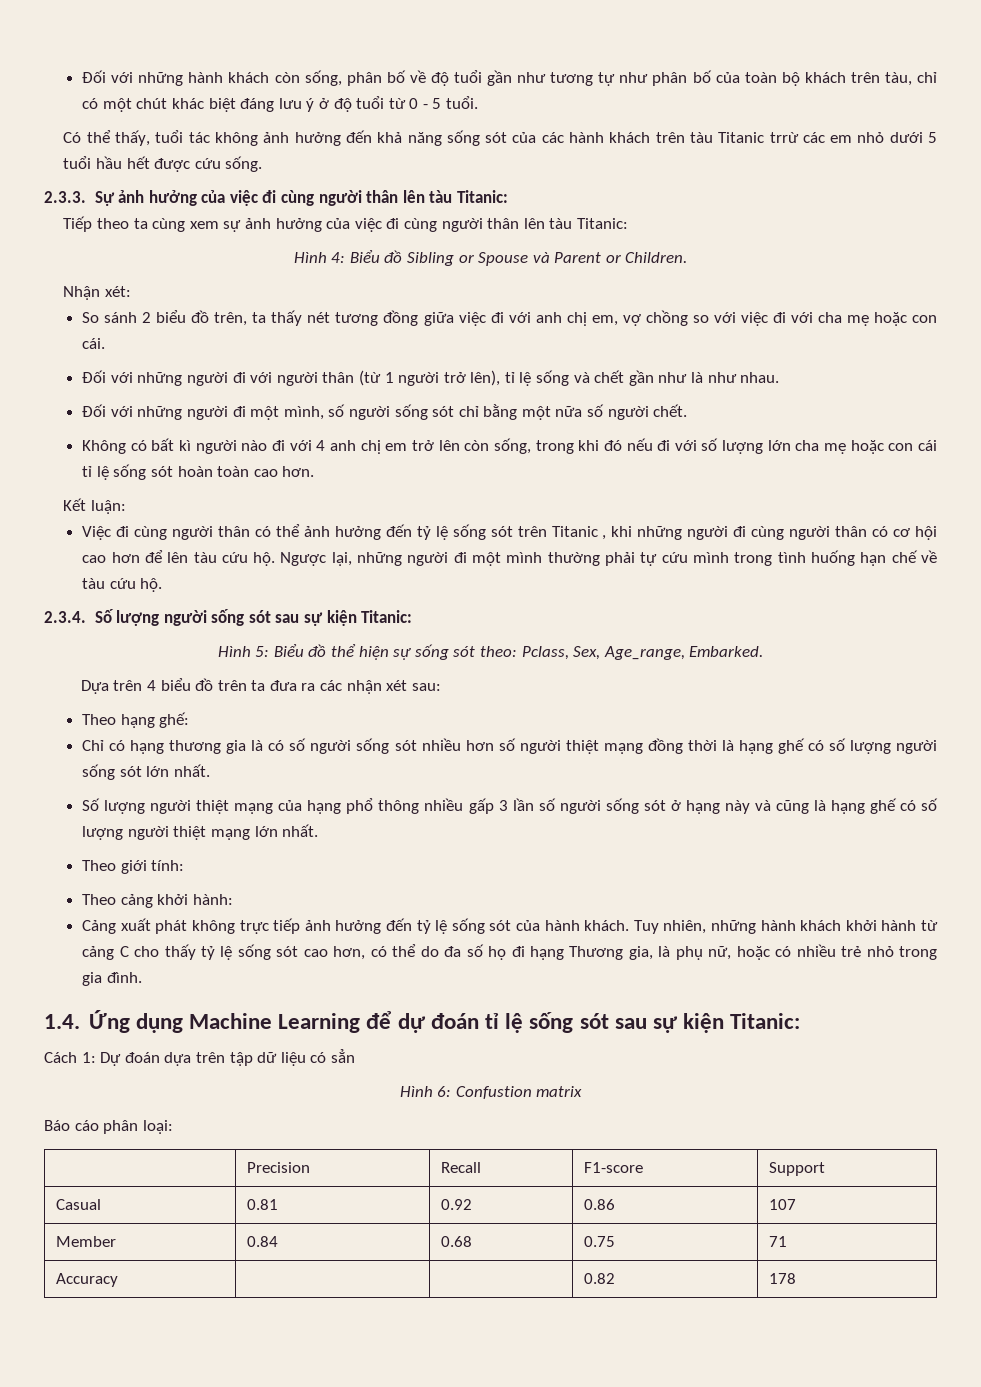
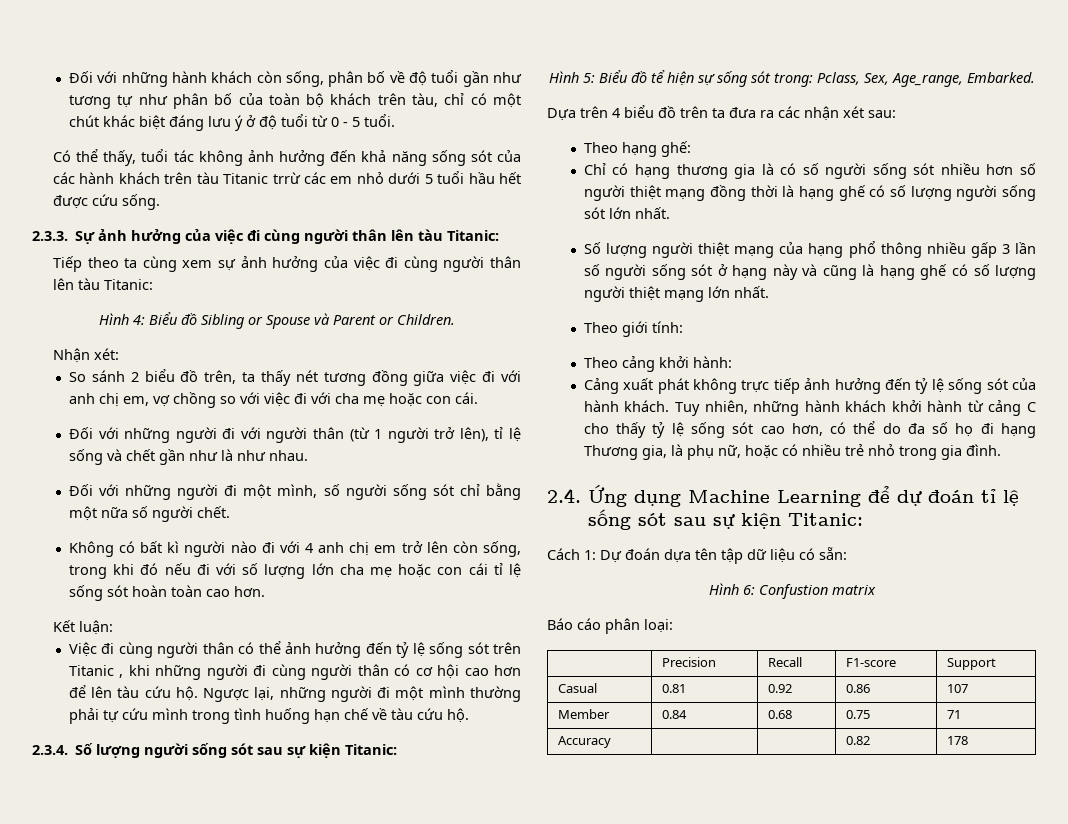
- Hình 5: Biểu đồ thể hiện sự sống sót theo: Pclass, Sex, Age_range, Embarked.
+ Hình 5: Biểu đồ tể hiện sự sống sót trong: Pclass, Sex, Age_range, Embarked.
- 1.4. Ứng dụng Machine Learning để dự đoán tỉ lệ sống sót sau sự kiện Titanic:
+ 2.4. Ứng dụng Machine Learning để dự đoán tỉ lệ sống sót sau sự kiện Titanic:
- Cách 1: Dự đoán dựa trên tập dữ liệu có sẳn
+ Cách 1: Dự đoán dựa tên tập dữ liệu có sẵn:

